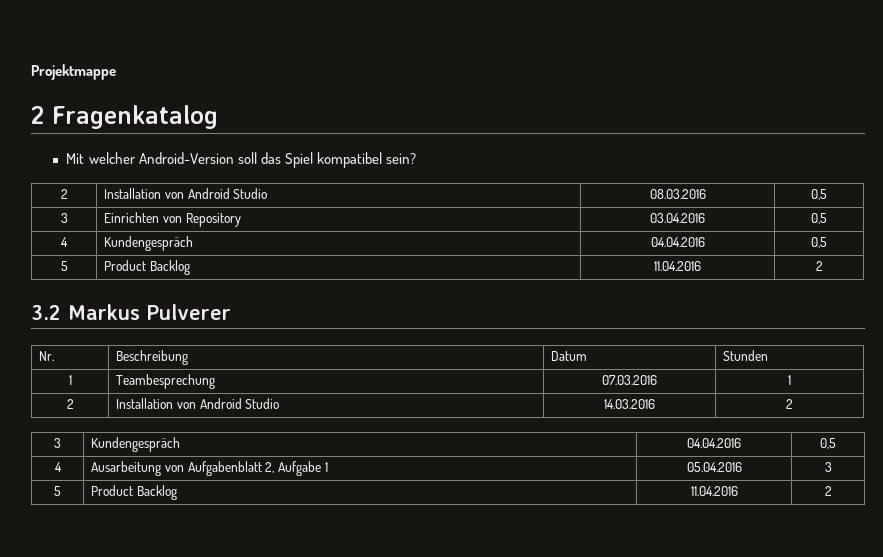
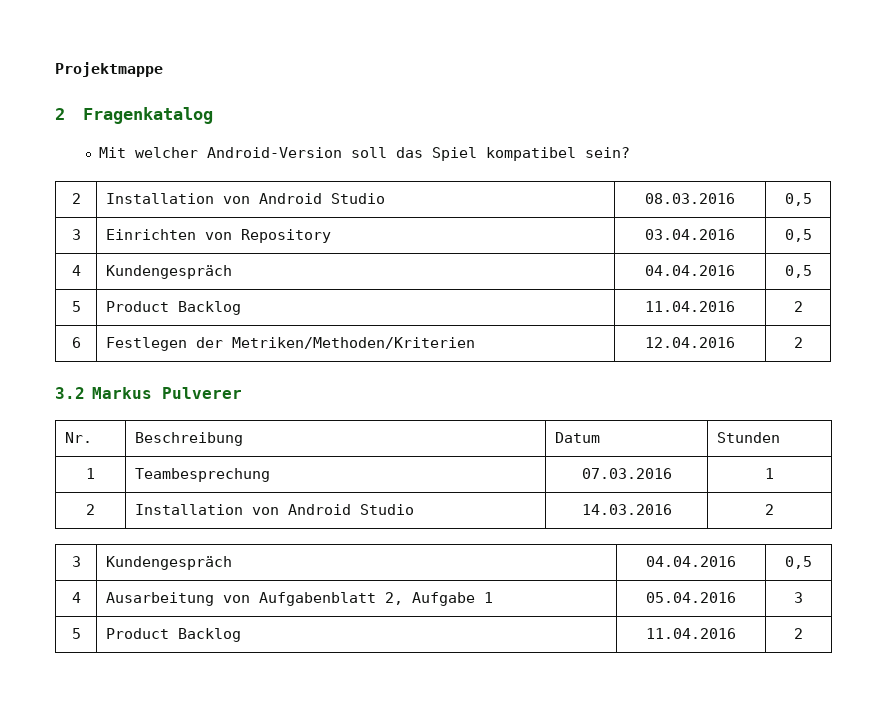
+ 6 | Festlegen der Metriken/Methoden/Kriterien | 12.04.2016 | 2

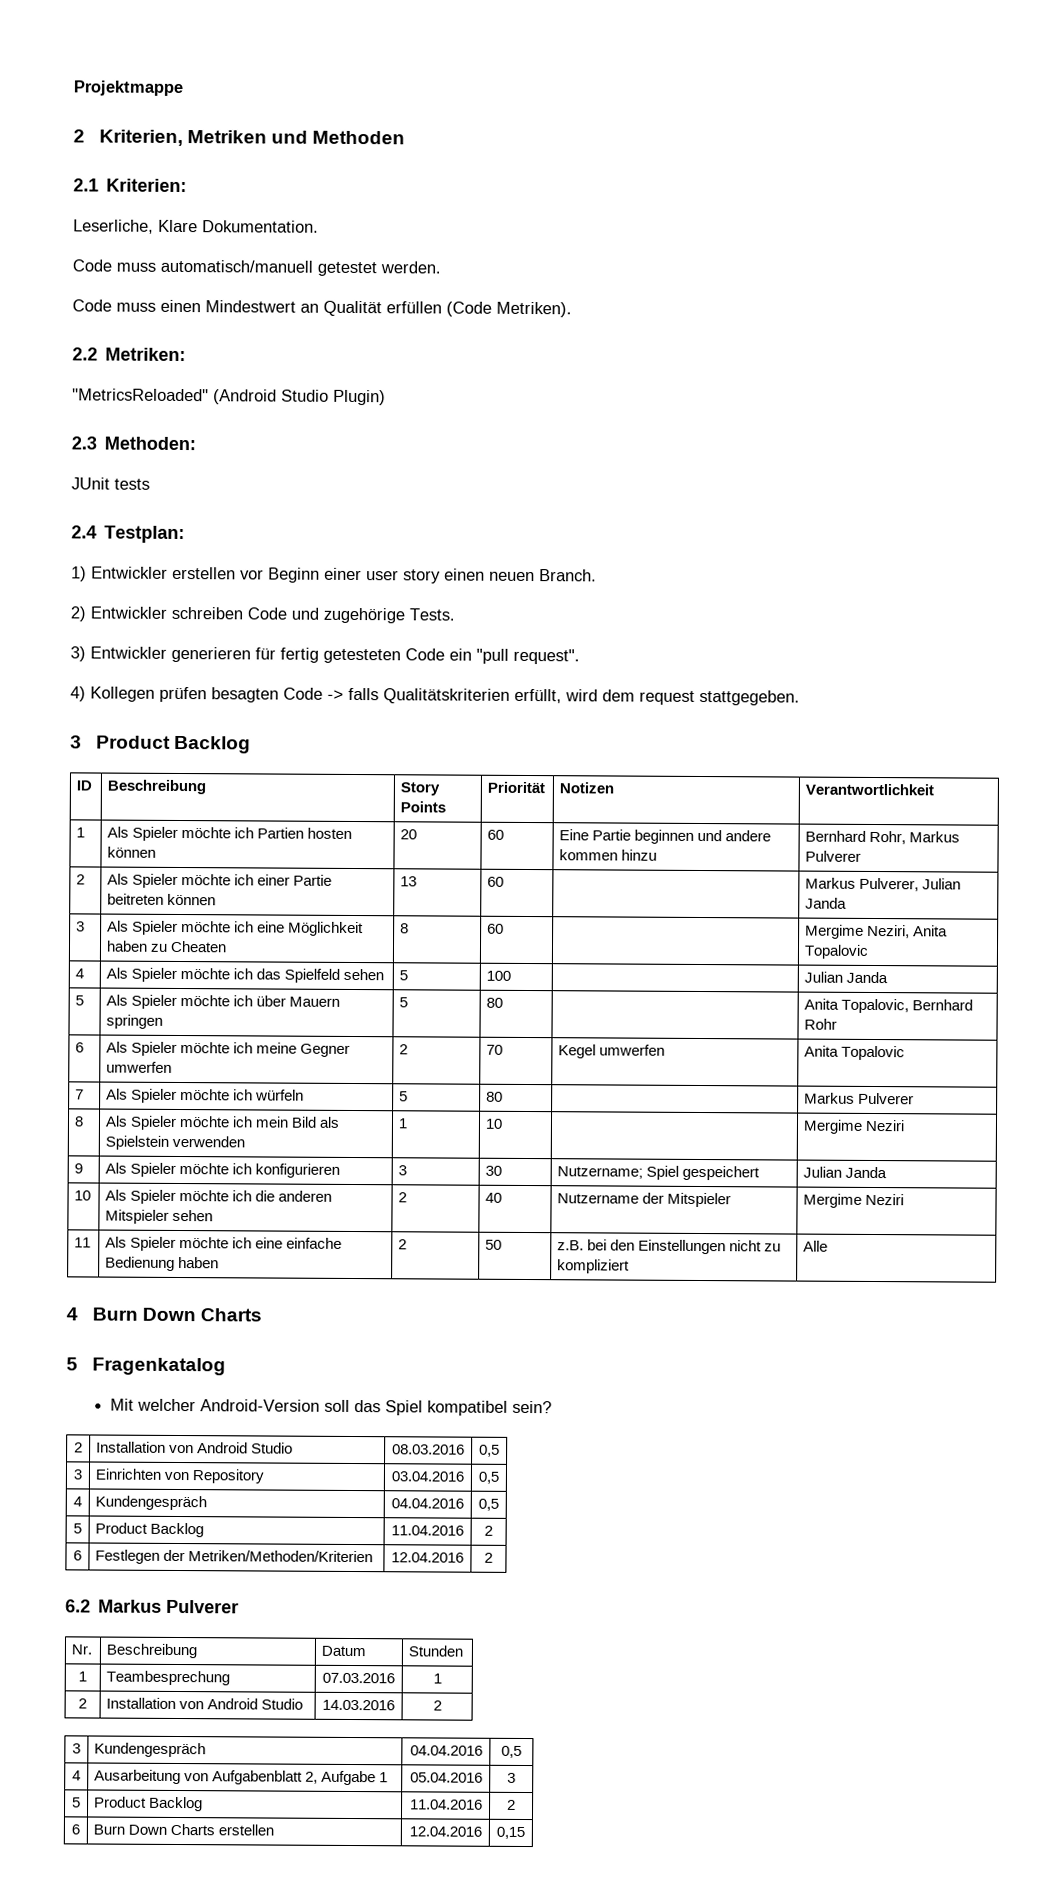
- 2 Fragenkatalog
+ 2 Kriterien, Metriken und Methoden
+ 2.1 Kriterien:
+ Leserliche, Klare Dokumentation.
+ Code muss automatisch/manuell getestet werden.
+ Code muss einen Mindestwert an Qualität erfüllen (Code Metriken).
+ 2.2 Metriken:
+ "MetricsReloaded" (Android Studio Plugin)
+ 2.3 Methoden:
+ JUnit tests
+ 2.4 Testplan:
+ 1) Entwickler erstellen vor Beginn einer user story einen neuen Branch.
+ 2) Entwickler schreiben Code und zugehörige Tests.
+ 3) Entwickler generieren für fertig getesteten Code ein "pull request".
+ 4) Kollegen prüfen besagten Code -> falls Qualitätskriterien erfüllt, wird dem request stattgegeben.
+ 3 Product Backlog
+ ID | Beschreibung | Story Points | Priorität | Notizen | Verantwortlichkeit
+ 1 | Als Spieler möchte ich Partien hosten können | 20 | 60 | Eine Partie beginnen und andere kommen hinzu | Bernhard Rohr, Markus Pulverer
+ 2 | Als Spieler möchte ich einer Partie beitreten können | 13 | 60 | | Markus Pulverer, Julian Janda
+ 3 | Als Spieler möchte ich eine Möglichkeit haben zu Cheaten | 8 | 60 | | Mergime Neziri, Anita Topalovic
+ 4 | Als Spieler möchte ich das Spielfeld sehen | 5 | 100 | | Julian Janda
+ 5 | Als Spieler möchte ich über Mauern springen | 5 | 80 | | Anita Topalovic, Bernhard Rohr
+ 6 | Als Spieler möchte ich meine Gegner umwerfen | 2 | 70 | Kegel umwerfen | Anita Topalovic
+ 7 | Als Spieler möchte ich würfeln | 5 | 80 | | Markus Pulverer
+ 8 | Als Spieler möchte ich mein Bild als Spielstein verwenden | 1 | 10 | | Mergime Neziri
+ 9 | Als Spieler möchte ich konfigurieren | 3 | 30 | Nutzername; Spiel gespeichert | Julian Janda
+ 10 | Als Spieler möchte ich die anderen Mitspieler sehen | 2 | 40 | Nutzername der Mitspieler | Mergime Neziri
+ 11 | Als Spieler möchte ich eine einfache Bedienung haben | 2 | 50 | z.B. bei den Einstellungen nicht zu kompliziert | Alle
+ 4 Burn Down Charts
+ 5 Fragenkatalog
- 3.2 Markus Pulverer
+ 6.2 Markus Pulverer
+ 6 | Burn Down Charts erstellen | 12.04.2016 | 0,15

